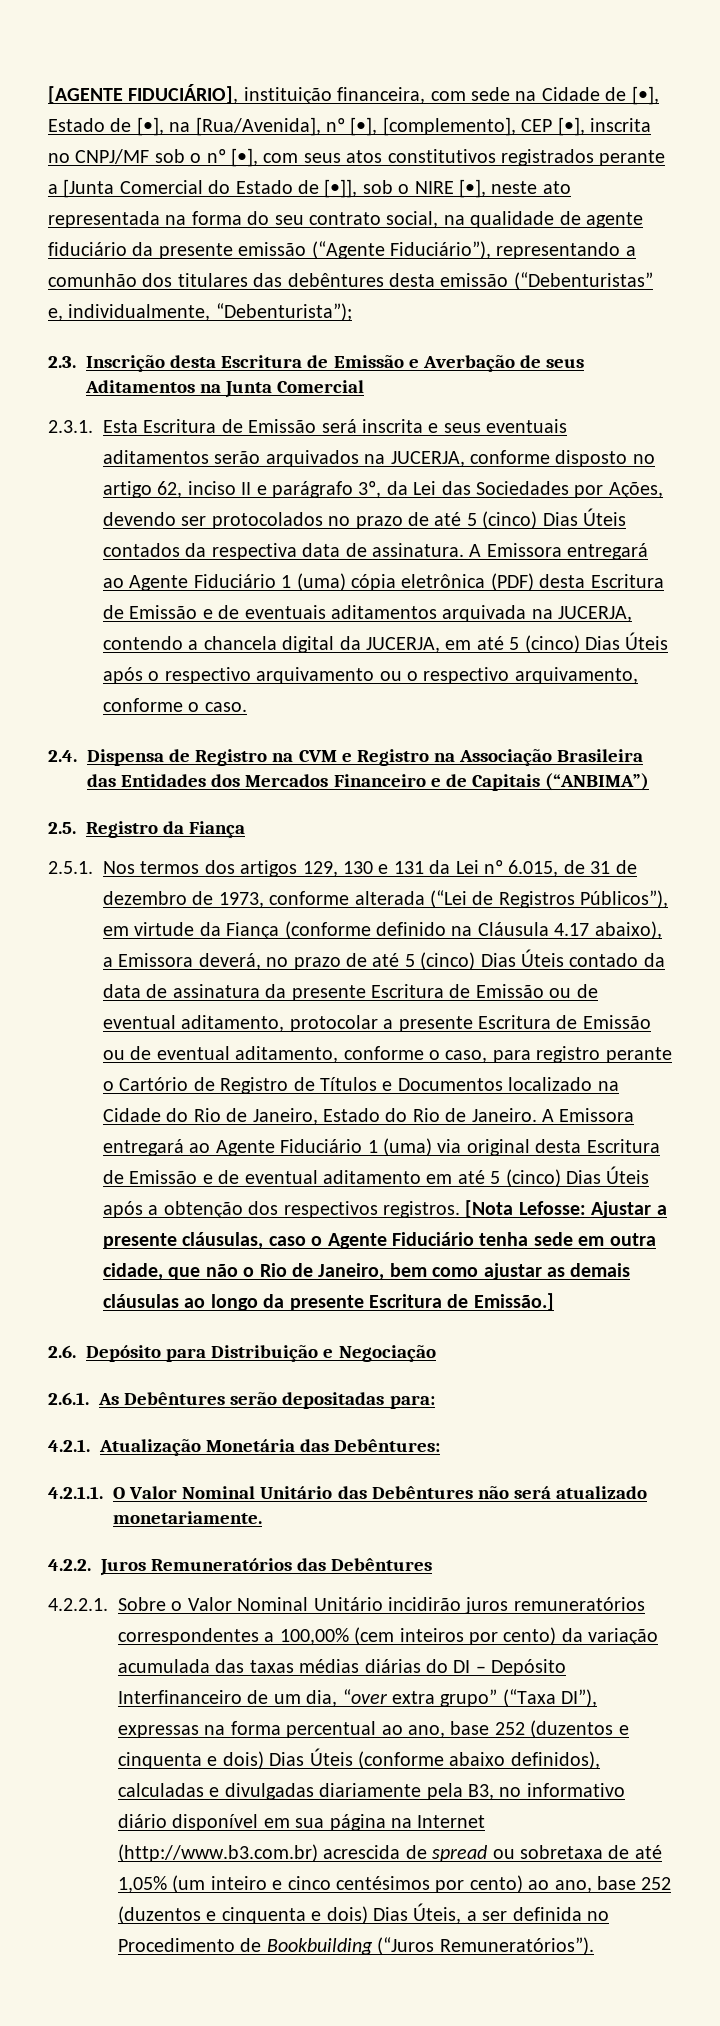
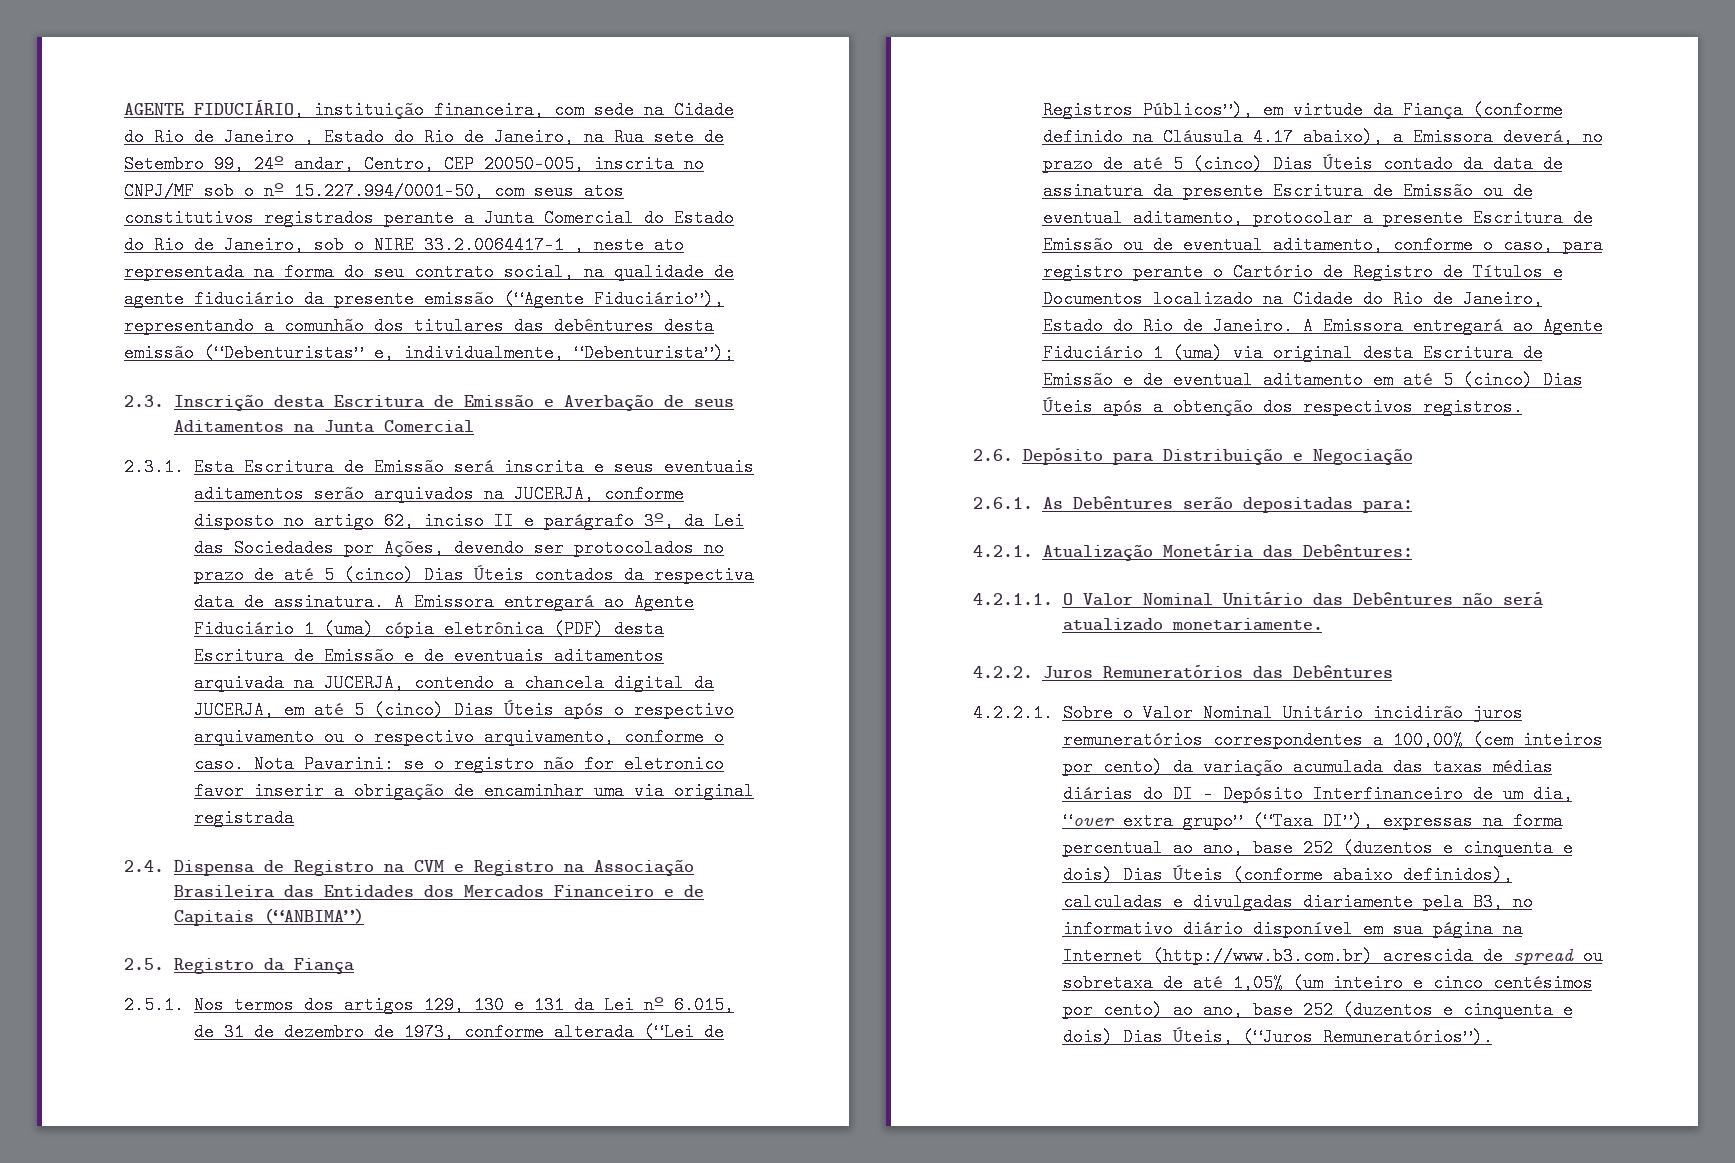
- [AGENTE FIDUCIÁRIO], instituição financeira, com sede na Cidade de [•], Estado de [•], na [Rua/Avenida], nº [•], [complemento], CEP [•], inscrita no CNPJ/MF sob o nº [•], com seus atos constitutivos registrados perante a [Junta Comercial do Estado de [•]], sob o NIRE [•], neste ato representada na forma do seu contrato social, na qualidade de agente fiduciário da presente emissão (“Agente Fiduciário”), representando a comunhão dos titulares das debêntures desta emissão (“Debenturistas” e, individualmente, “Debenturista”);
+ AGENTE FIDUCIÁRIO, instituição financeira, com sede na Cidade do Rio de Janeiro , Estado do Rio de Janeiro, na Rua sete de Setembro 99, 24º andar, Centro, CEP 20050-005, inscrita no CNPJ/MF sob o nº 15.227.994/0001-50, com seus atos constitutivos registrados perante a Junta Comercial do Estado do Rio de Janeiro, sob o NIRE 33.2.0064417-1 , neste ato representada na forma do seu contrato social, na qualidade de agente fiduciário da presente emissão (“Agente Fiduciário”), representando a comunhão dos titulares das debêntures desta emissão (“Debenturistas” e, individualmente, “Debenturista”);
+ Nota Pavarini: se o registro não for eletronico favor inserir a obrigação de encaminhar uma via original registrada
- [Nota Lefosse: Ajustar a presente cláusulas, caso o Agente Fiduciário tenha sede em outra cidade, que não o Rio de Janeiro, bem como ajustar as demais cláusulas ao longo da presente Escritura de Emissão.]
- 4.2.2.1. Sobre o Valor Nominal Unitário incidirão juros remuneratórios correspondentes a 100,00% (cem inteiros por cento) da variação acumulada das taxas médias diárias do DI – Depósito Interfinanceiro de um dia, “over extra grupo” (“Taxa DI”), expressas na forma percentual ao ano, base 252 (duzentos e cinquenta e dois) Dias Úteis (conforme abaixo definidos), calculadas e divulgadas diariamente pela B3, no informativo diário disponível em sua página na Internet (http://www.b3.com.br) acrescida de spread ou sobretaxa de até 1,05% (um inteiro e cinco centésimos por cento) ao ano, base 252 (duzentos e cinquenta e dois) Dias Úteis, a ser definida no Procedimento de Bookbuilding (“Juros Remuneratórios”).
+ 4.2.2.1. Sobre o Valor Nominal Unitário incidirão juros remuneratórios correspondentes a 100,00% (cem inteiros por cento) da variação acumulada das taxas médias diárias do DI – Depósito Interfinanceiro de um dia, “over extra grupo” (“Taxa DI”), expressas na forma percentual ao ano, base 252 (duzentos e cinquenta e dois) Dias Úteis (conforme abaixo definidos), calculadas e divulgadas diariamente pela B3, no informativo diário disponível em sua página na Internet (http://www.b3.com.br) acrescida de spread ou sobretaxa de até 1,05% (um inteiro e cinco centésimos por cento) ao ano, base 252 (duzentos e cinquenta e dois) Dias Úteis, (“Juros Remuneratórios”).

